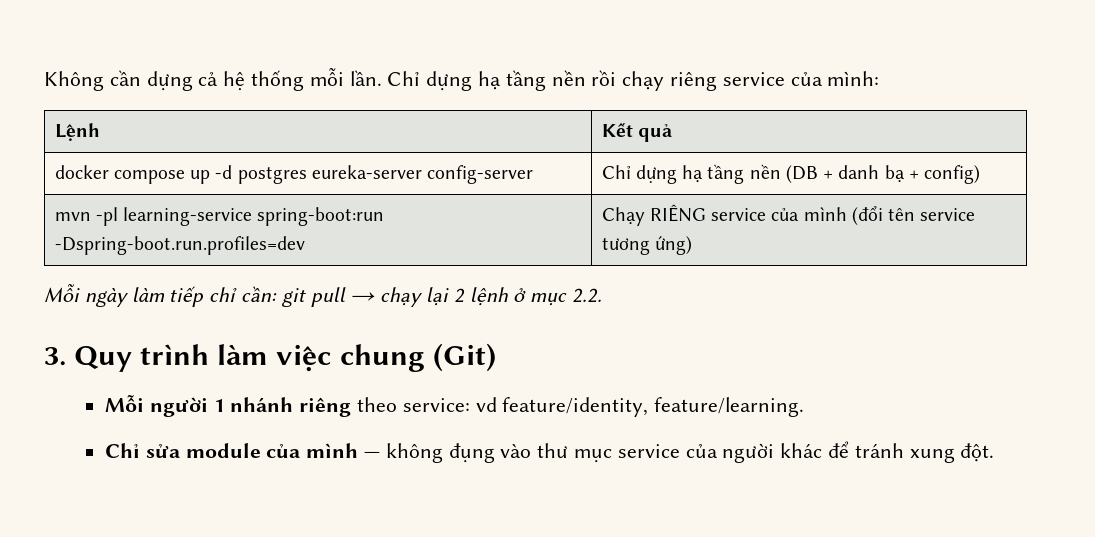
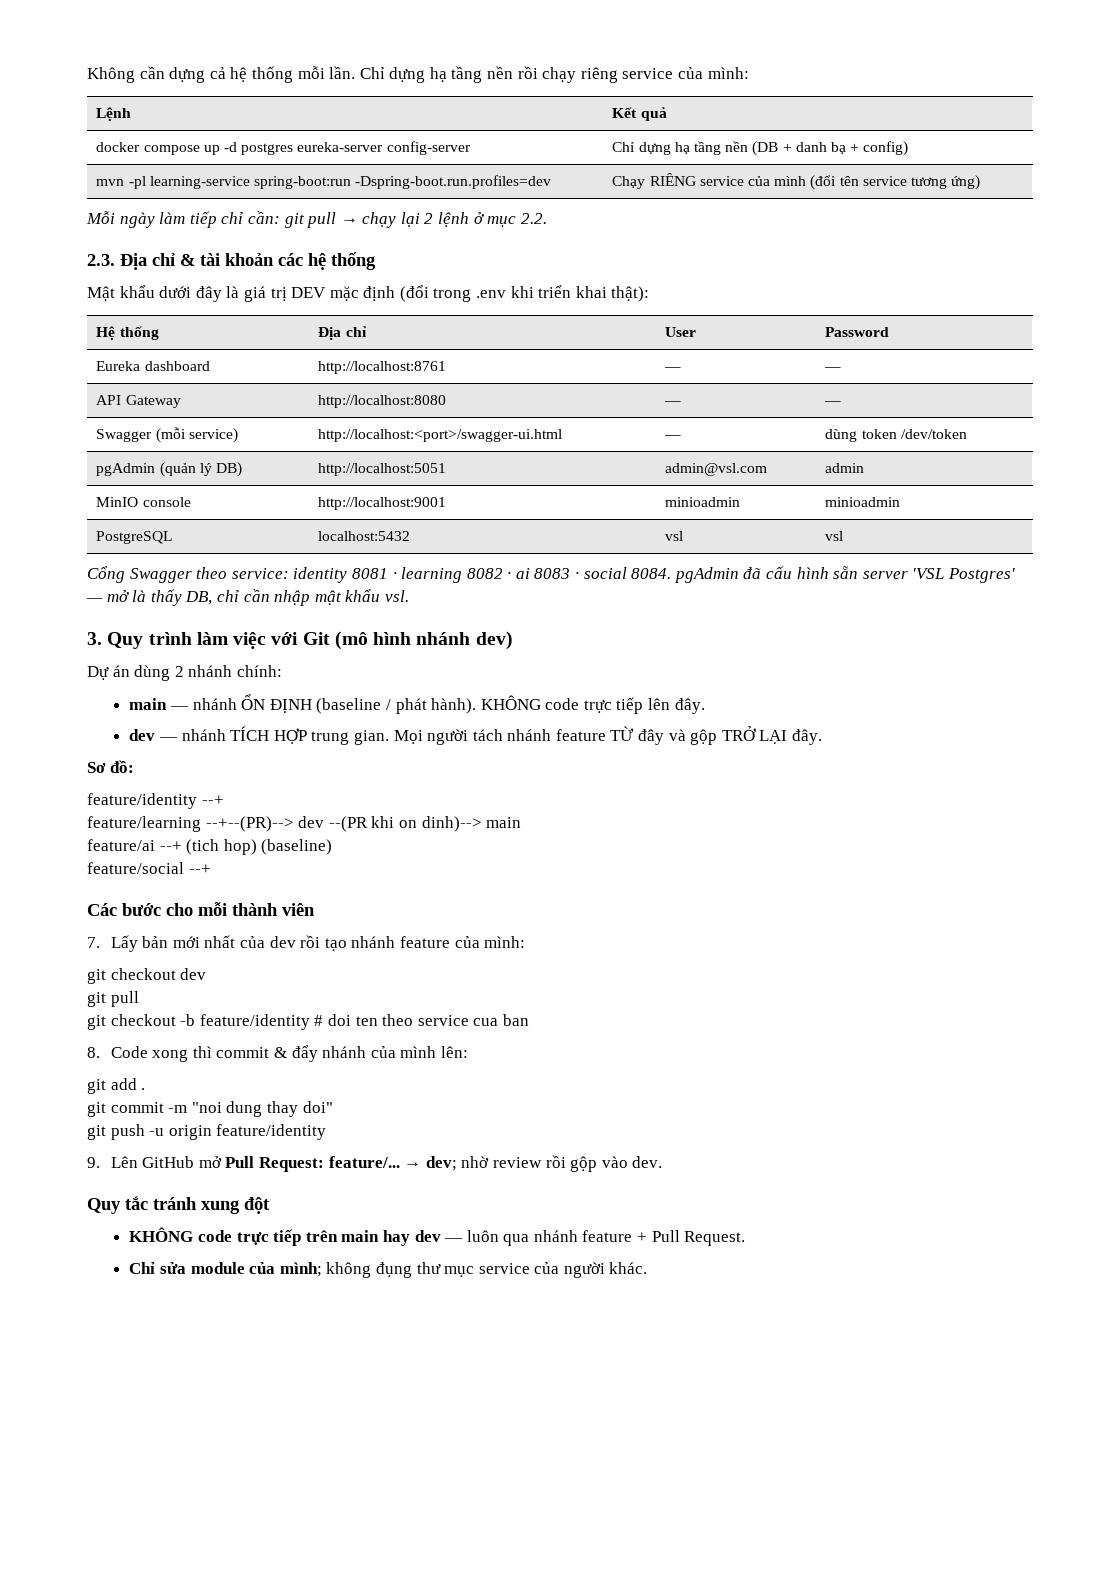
+ 2.3. Địa chỉ & tài khoản các hệ thống
+ Mật khẩu dưới đây là giá trị DEV mặc định (đổi trong .env khi triển khai thật):
+ Hệ thống | Địa chỉ | User | Password
+ Eureka dashboard | http://localhost:8761 | — | —
+ API Gateway | http://localhost:8080 | — | —
+ Swagger (mỗi service) | http://localhost:<port>/swagger-ui.html | — | dùng token /dev/token
+ pgAdmin (quản lý DB) | http://localhost:5051 | admin@vsl.com | admin
+ MinIO console | http://localhost:9001 | minioadmin | minioadmin
+ PostgreSQL | localhost:5432 | vsl | vsl
+ Cổng Swagger theo service: identity 8081 · learning 8082 · ai 8083 · social 8084. pgAdmin đã cấu hình sẵn server 'VSL Postgres' — mở là thấy DB, chỉ cần nhập mật khẩu vsl.
- 3. Quy trình làm việc chung (Git)
- Mỗi người 1 nhánh riêng theo service: vd feature/identity, feature/learning.
+ 3. Quy trình làm việc với Git (mô hình nhánh dev)
+ Dự án dùng 2 nhánh chính:
+ main — nhánh ỔN ĐỊNH (baseline / phát hành). KHÔNG code trực tiếp lên đây.
+ dev — nhánh TÍCH HỢP trung gian. Mọi người tách nhánh feature TỪ đây và gộp TRỞ LẠI đây.
+ Sơ đồ:
+ feature/identity --+
+ feature/learning --+--(PR)--> dev --(PR khi on dinh)--> main
+ feature/ai --+ (tich hop) (baseline)
+ feature/social --+
+ Các bước cho mỗi thành viên
+ 7. Lấy bản mới nhất của dev rồi tạo nhánh feature của mình:
+ git checkout dev
+ git pull
+ git checkout -b feature/identity # doi ten theo service cua ban
+ 8. Code xong thì commit & đẩy nhánh của mình lên:
+ git add .
+ git commit -m "noi dung thay doi"
+ git push -u origin feature/identity
+ 9. Lên GitHub mở Pull Request: feature/... → dev; nhờ review rồi gộp vào dev.
+ Quy tắc tránh xung đột
+ KHÔNG code trực tiếp trên main hay dev — luôn qua nhánh feature + Pull Request.
- Chỉ sửa module của mình — không đụng vào thư mục service của người khác để tránh xung đột.
+ Chỉ sửa module của mình; không đụng thư mục service của người khác.

